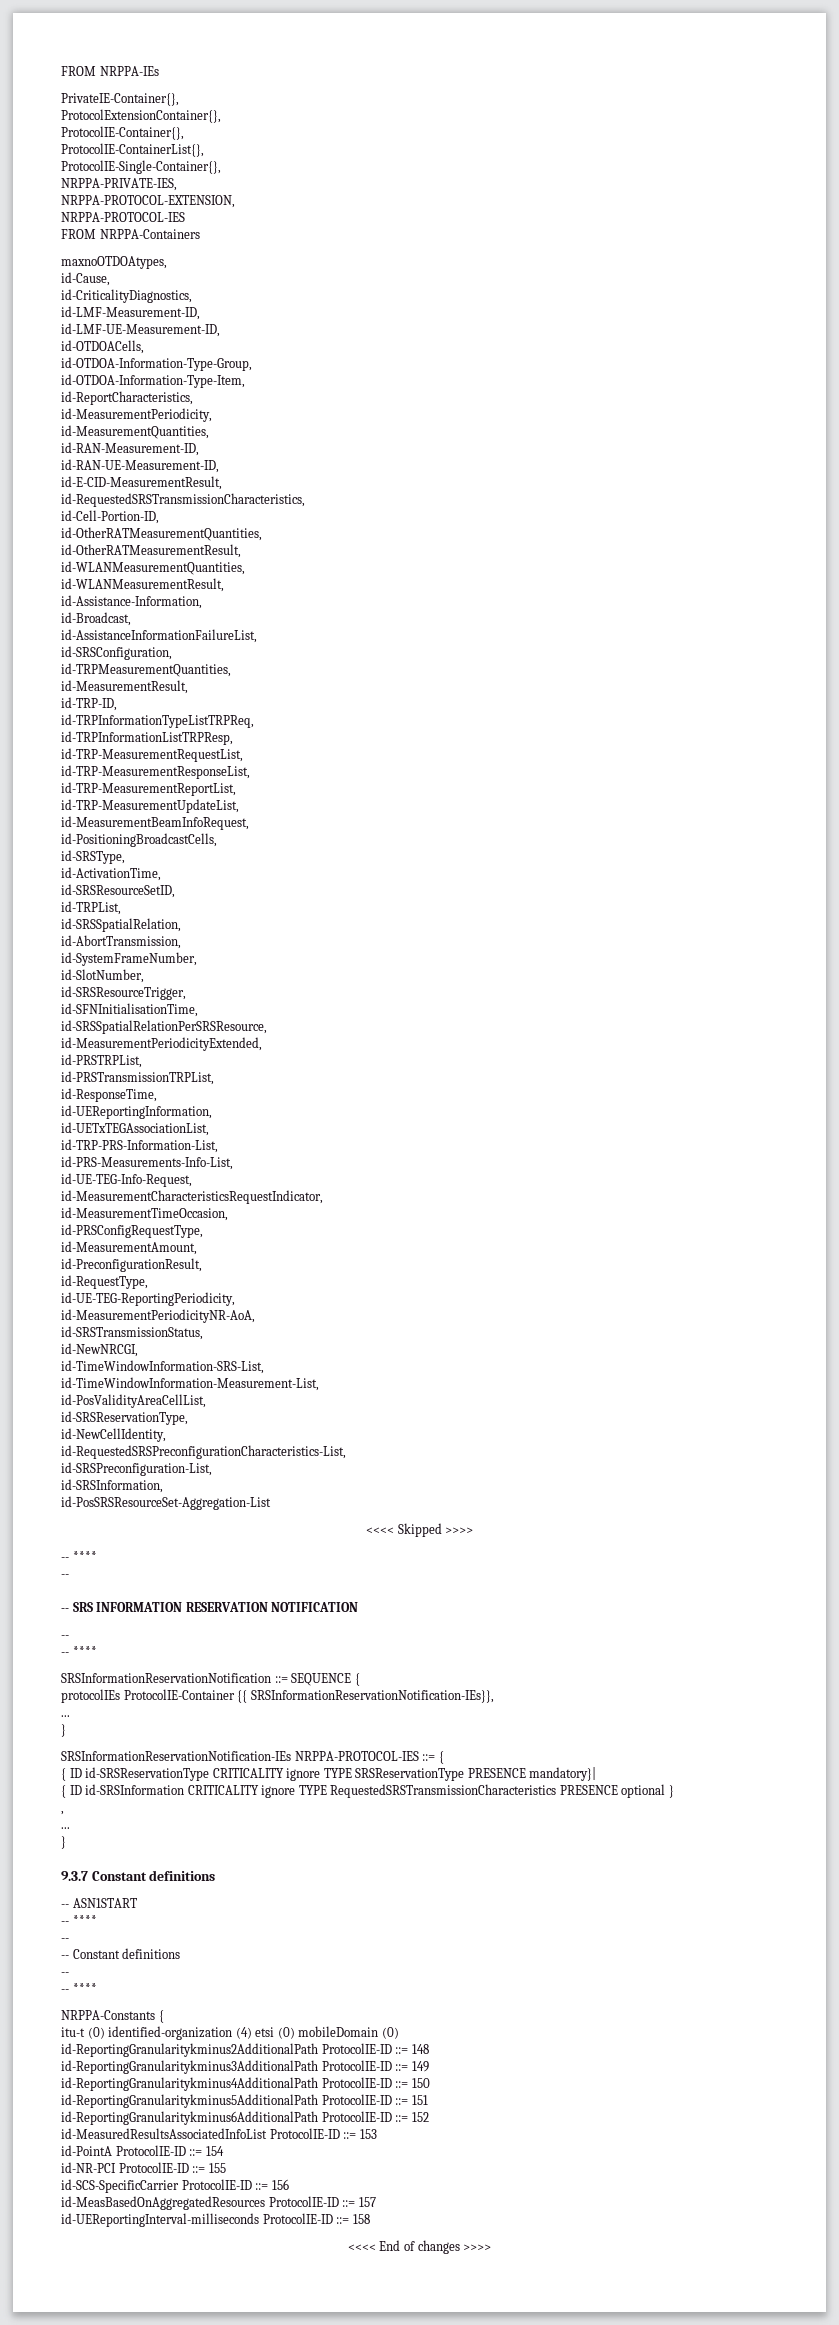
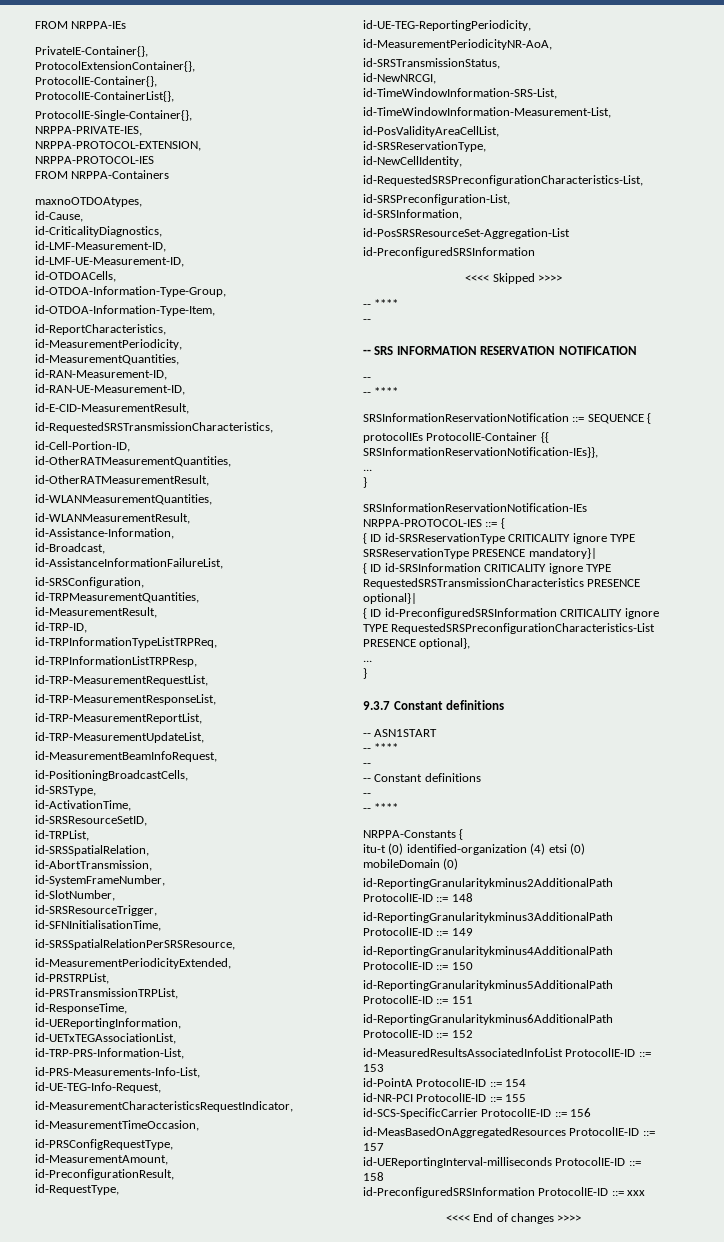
  id-PosSRSResourceSet-Aggregation-List
+ id-PreconfiguredSRSInformation
- { ID id-SRSInformation CRITICALITY ignore TYPE RequestedSRSTransmissionCharacteristics PRESENCE optional }
- ,
+ { ID id-SRSInformation CRITICALITY ignore TYPE RequestedSRSTransmissionCharacteristics PRESENCE optional}|
+ { ID id-PreconfiguredSRSInformation CRITICALITY ignore TYPE RequestedSRSPreconfigurationCharacteristics-List PRESENCE optional},
+ id-PreconfiguredSRSInformation ProtocolIE-ID ::= xxx

